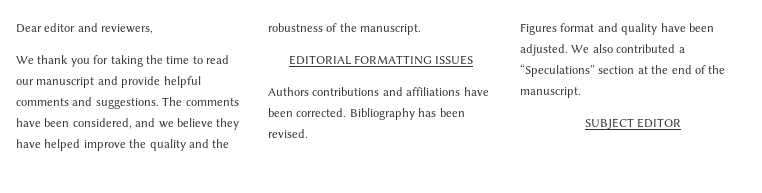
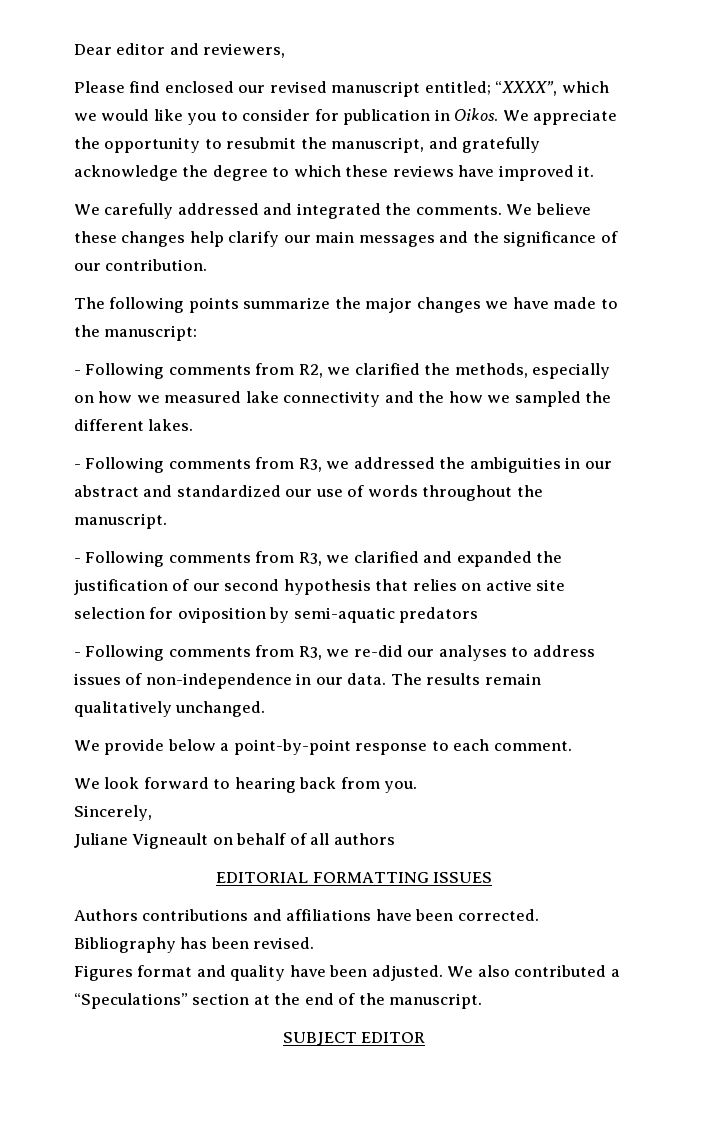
- We thank you for taking the time to read our manuscript and provide helpful comments and suggestions. The comments have been considered, and we believe they have helped improve the quality and the robustness of the manuscript.
+ Please find enclosed our revised manuscript entitled; “XXXX”, which we would like you to consider for publication in Oikos. We appreciate the opportunity to resubmit the manuscript, and gratefully acknowledge the degree to which these reviews have improved it.
+ We carefully addressed and integrated the comments. We believe these changes help clarify our main messages and the significance of our contribution.
+ The following points summarize the major changes we have made to the manuscript:
+ - Following comments from R2, we clarified the methods, especially on how we measured lake connectivity and the how we sampled the different lakes.
+ - Following comments from R3, we addressed the ambiguities in our abstract and standardized our use of words throughout the manuscript.
+ - Following comments from R3, we clarified and expanded the justification of our second hypothesis that relies on active site selection for oviposition by semi-aquatic predators
+ - Following comments from R3, we re-did our analyses to address issues of non-independence in our data. The results remain qualitatively unchanged.
+ We provide below a point-by-point response to each comment.
+ We look forward to hearing back from you.
+ Sincerely,
+ Juliane Vigneault on behalf of all authors

